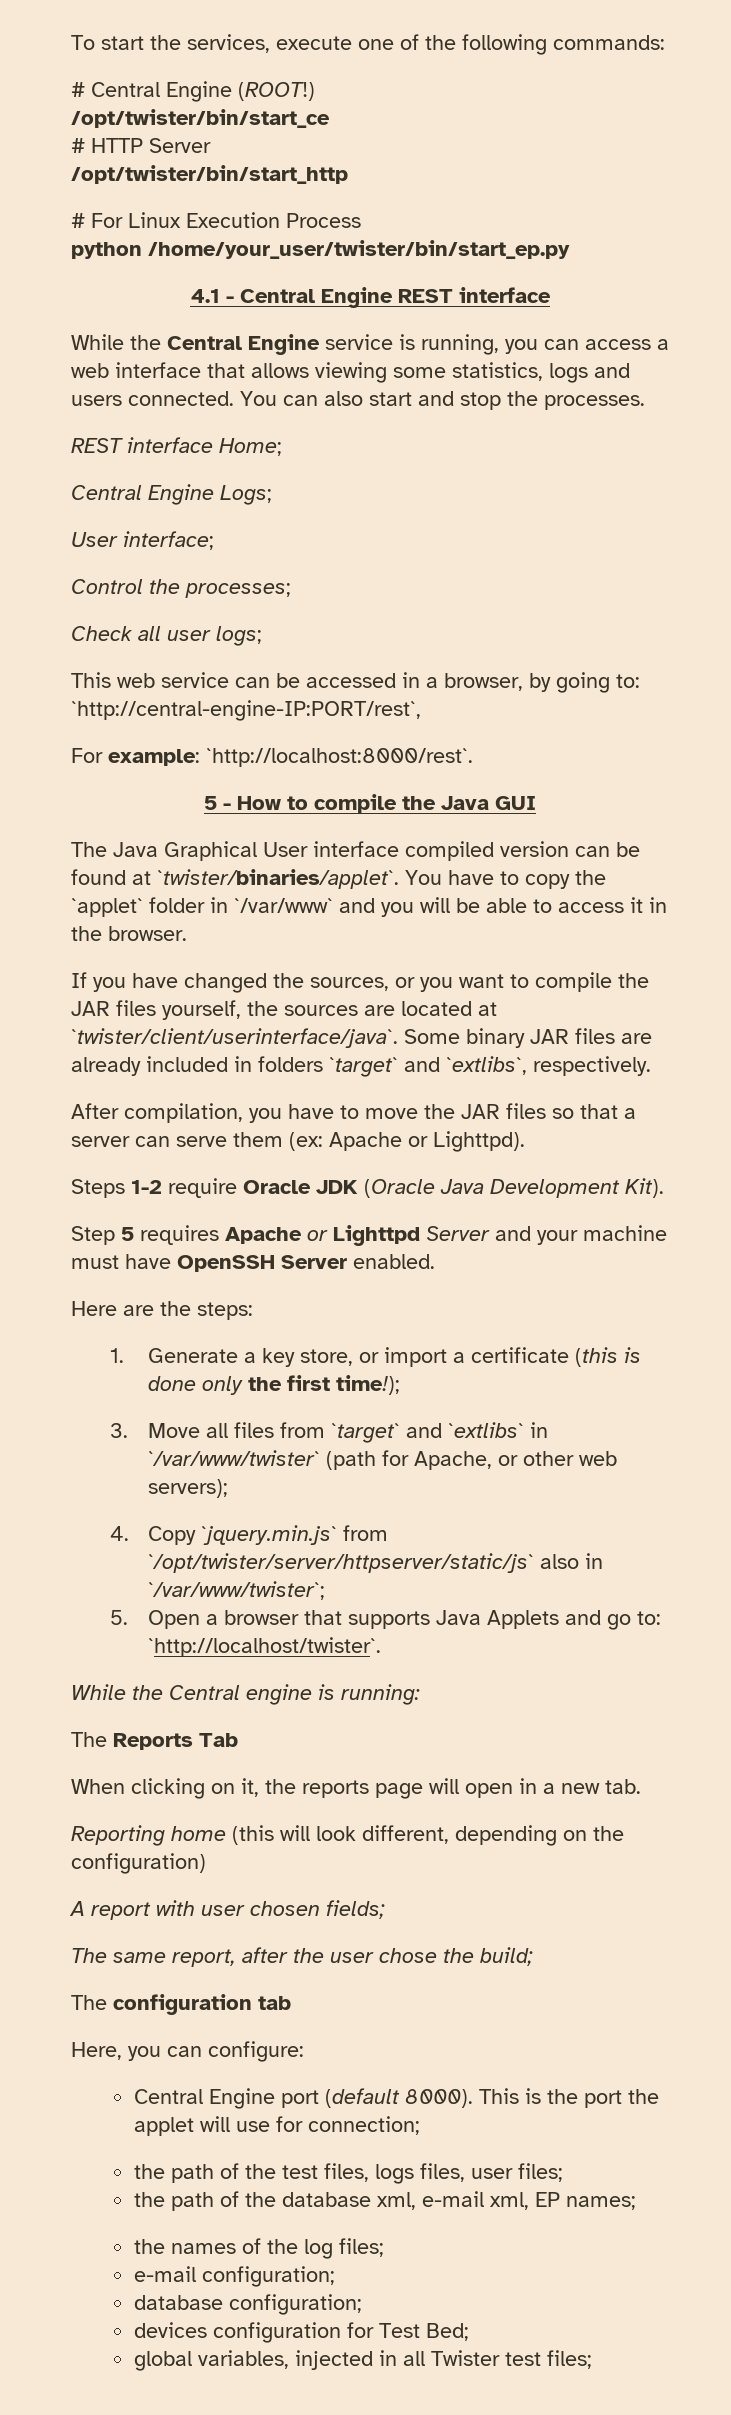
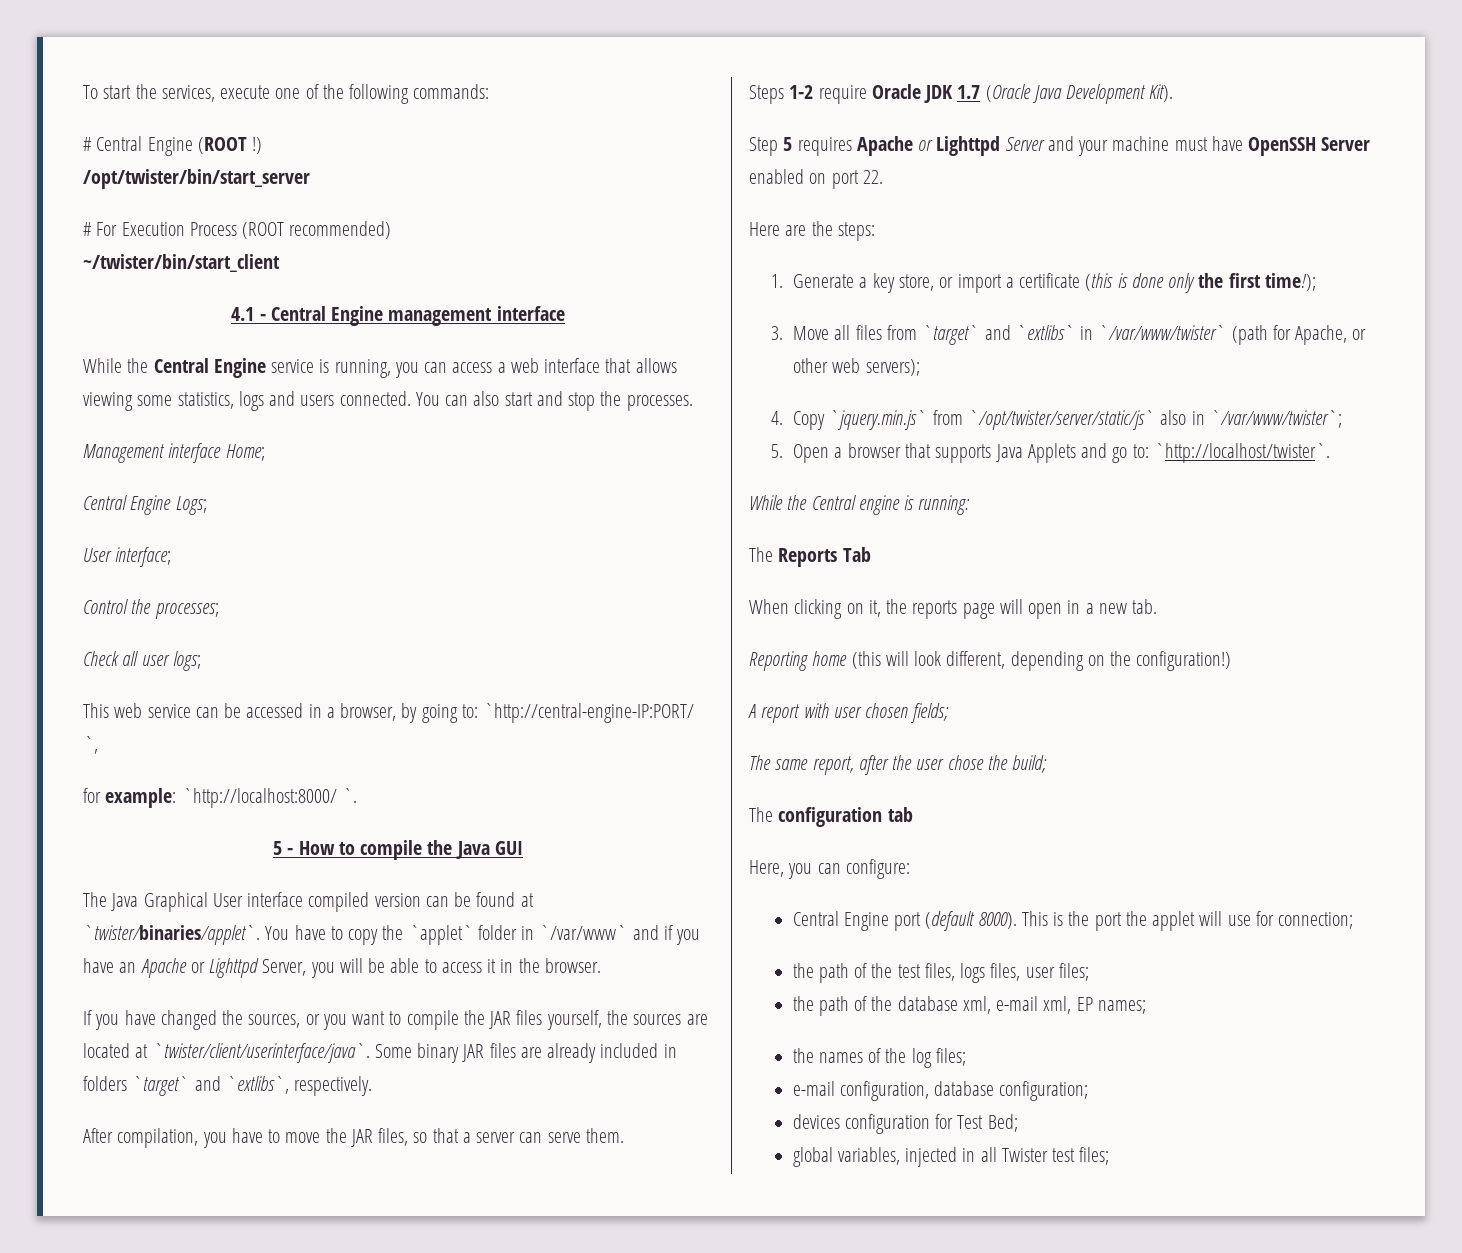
- # Central Engine (ROOT!)
- /opt/twister/bin/start_ce
- # HTTP Server
- /opt/twister/bin/start_http
+ # Central Engine (ROOT !)
+ /opt/twister/bin/start_server
- # For Linux Execution Process
- python /home/your_user/twister/bin/start_ep.py
+ # For Execution Process (ROOT recommended)
+ ~/twister/bin/start_client
- 4.1 - Central Engine REST interface
+ 4.1 - Central Engine management interface
- REST interface Home;
+ Management interface Home;
- This web service can be accessed in a browser, by going to: `http://central-engine-IP:PORT/rest`,
- For example: `http://localhost:8000/rest`.
+ This web service can be accessed in a browser, by going to: `http://central-engine-IP:PORT/ `,
+ for example: `http://localhost:8000/ `.
- You have to copy the `applet` folder in `/var/www` and you will be able to access it in the browser.
+ You have to copy the `applet` folder in `/var/www` and if you have an Apache or Lighttpd Server, you will be able to access it in the browser.
- After compilation, you have to move the JAR files so that a server can serve them (ex: Apache or Lighttpd).
+ After compilation, you have to move the JAR files, so that a server can serve them.
- Steps 1-2 require Oracle JDK (Oracle Java Development Kit).
+ Steps 1-2 require Oracle JDK 1.7 (Oracle Java Development Kit).
- Step 5 requires Apache or Lighttpd Server and your machine must have OpenSSH Server enabled.
+ Step 5 requires Apache or Lighttpd Server and your machine must have OpenSSH Server enabled on port 22.
- 4. Copy `jquery.min.js` from `/opt/twister/server/httpserver/static/js` also in `/var/www/twister`;
+ 4. Copy `jquery.min.js` from `/opt/twister/server/static/js` also in `/var/www/twister`;
- Reporting home (this will look different, depending on the configuration)
+ Reporting home (this will look different, depending on the configuration!)
- e-mail configuration;
- database configuration;
+ e-mail configuration, database configuration;

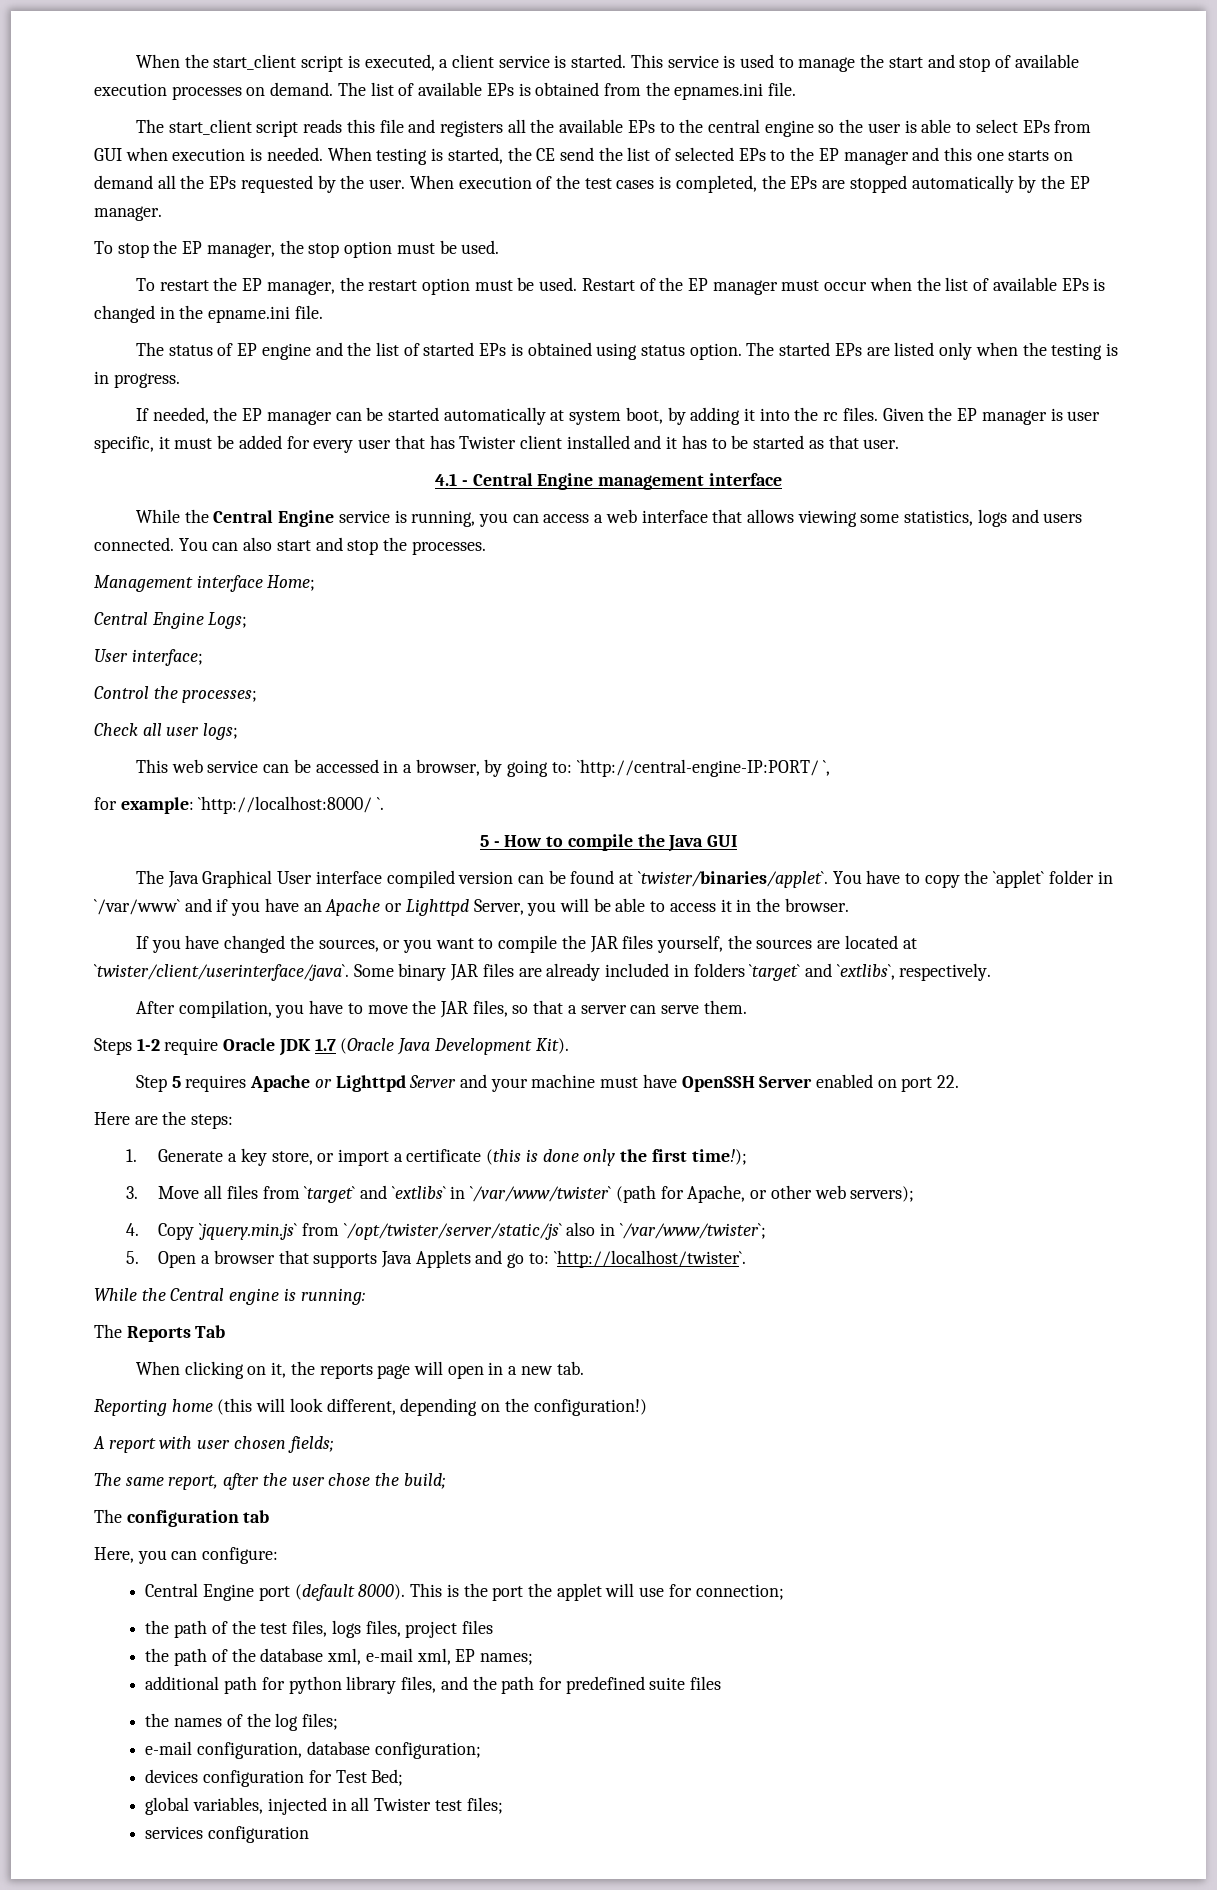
- To start the services, execute one of the following commands:
- # Central Engine (ROOT !)
- /opt/twister/bin/start_server
- # For Execution Process (ROOT recommended)
- ~/twister/bin/start_client
+ When the start_client script is executed, a client service is started. This service is used to manage the start and stop of available execution processes on demand. The list of available EPs is obtained from the epnames.ini file.
+ The start_client script reads this file and registers all the available EPs to the central engine so the user is able to select EPs from GUI when execution is needed. When testing is started, the CE send the list of selected EPs to the EP manager and this one starts on demand all the EPs requested by the user. When execution of the test cases is completed, the EPs are stopped automatically by the EP manager.
+ To stop the EP manager, the stop option must be used.
+ To restart the EP manager, the restart option must be used. Restart of the EP manager must occur when the list of available EPs is changed in the epname.ini file.
+ The status of EP engine and the list of started EPs is obtained using status option. The started EPs are listed only when the testing is in progress.
+ If needed, the EP manager can be started automatically at system boot, by adding it into the rc files. Given the EP manager is user specific, it must be added for every user that has Twister client installed and it has to be started as that user.
- the path of the test files, logs files, user files;
+ the path of the test files, logs files, project files
+ additional path for python library files, and the path for predefined suite files
+ services configuration

